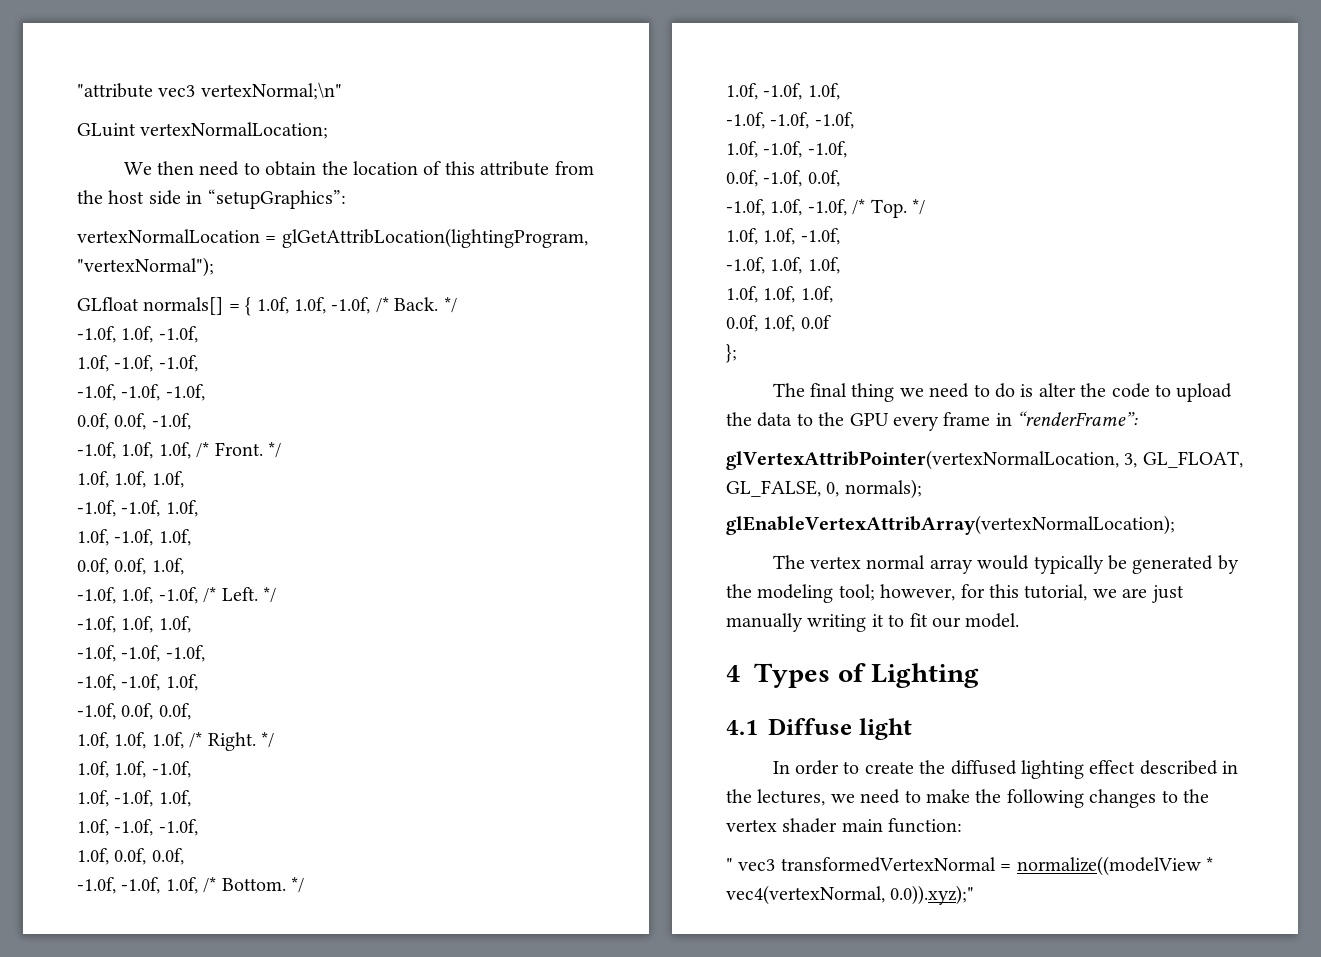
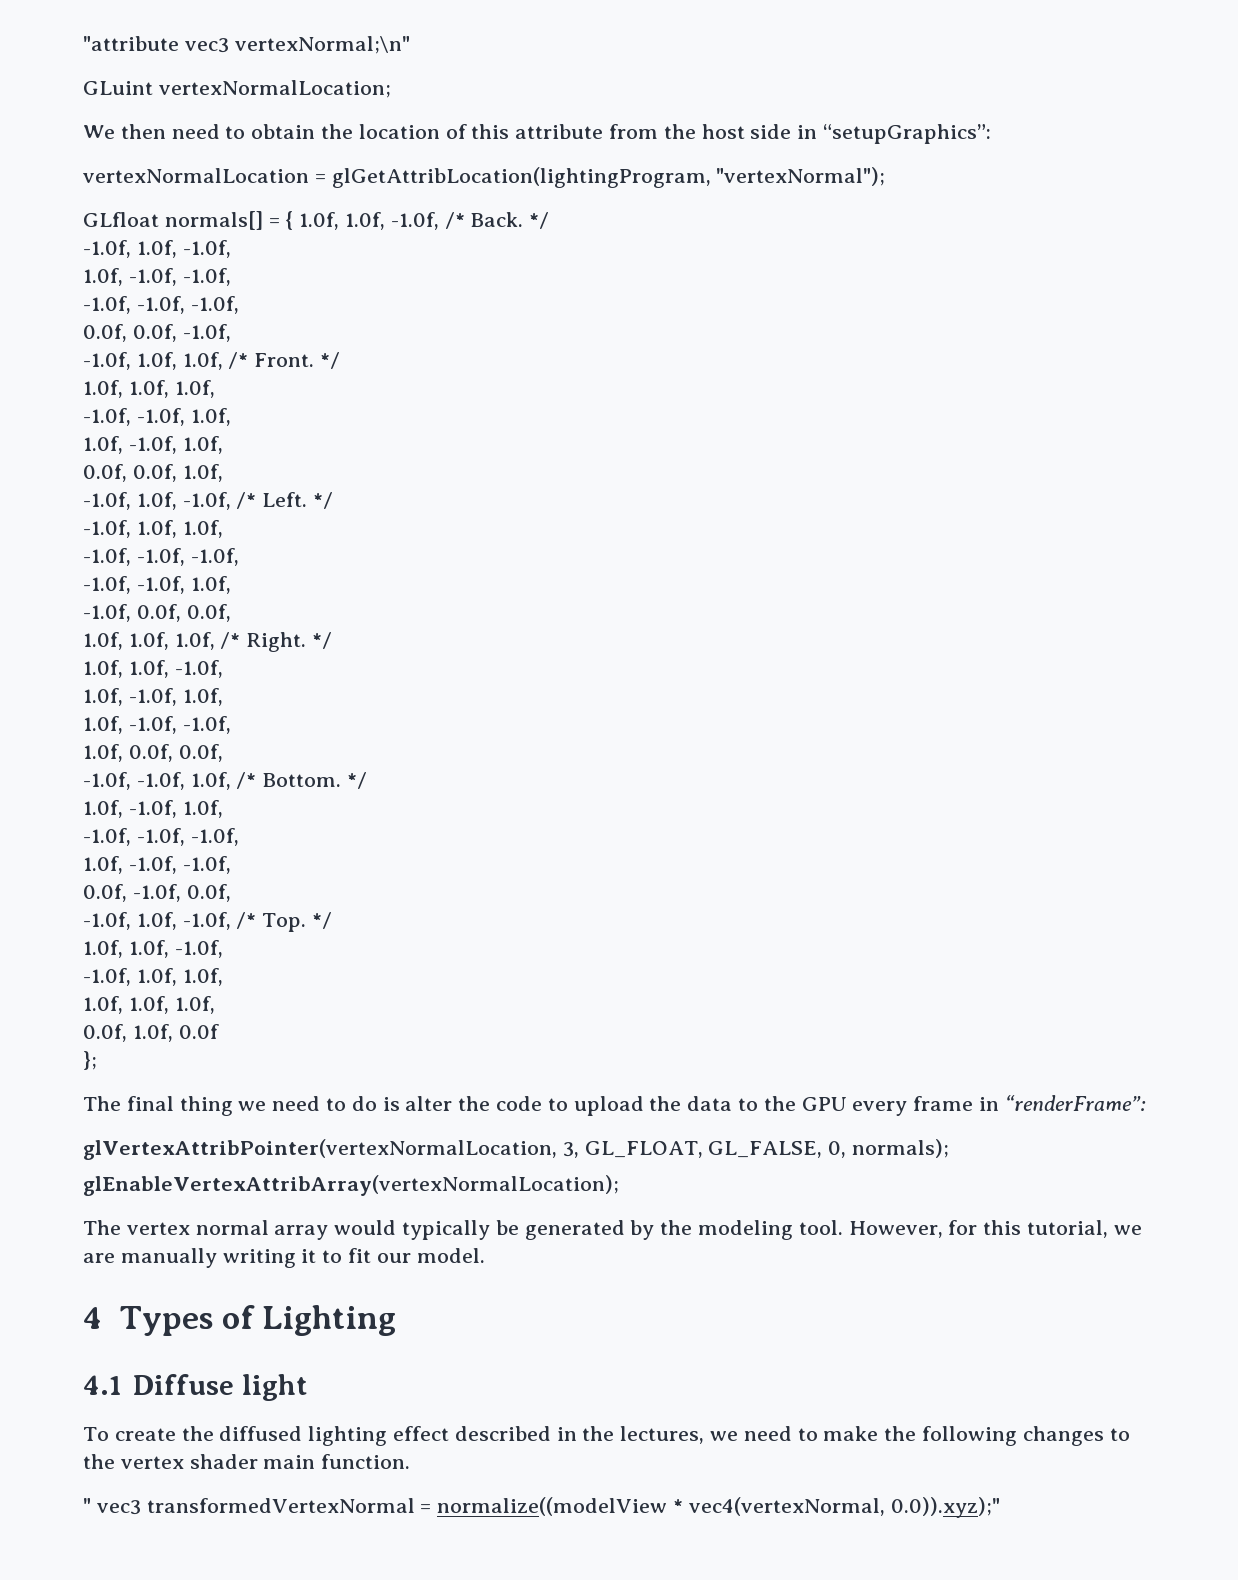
- The vertex normal array would typically be generated by the modeling tool; however, for this tutorial, we are just manually writing it to fit our model.
+ The vertex normal array would typically be generated by the modeling tool. However, for this tutorial, we are manually writing it to fit our model.
- In order to create the diffused lighting effect described in the lectures, we need to make the following changes to the vertex shader main function:
+ To create the diffused lighting effect described in the lectures, we need to make the following changes to the vertex shader main function.

